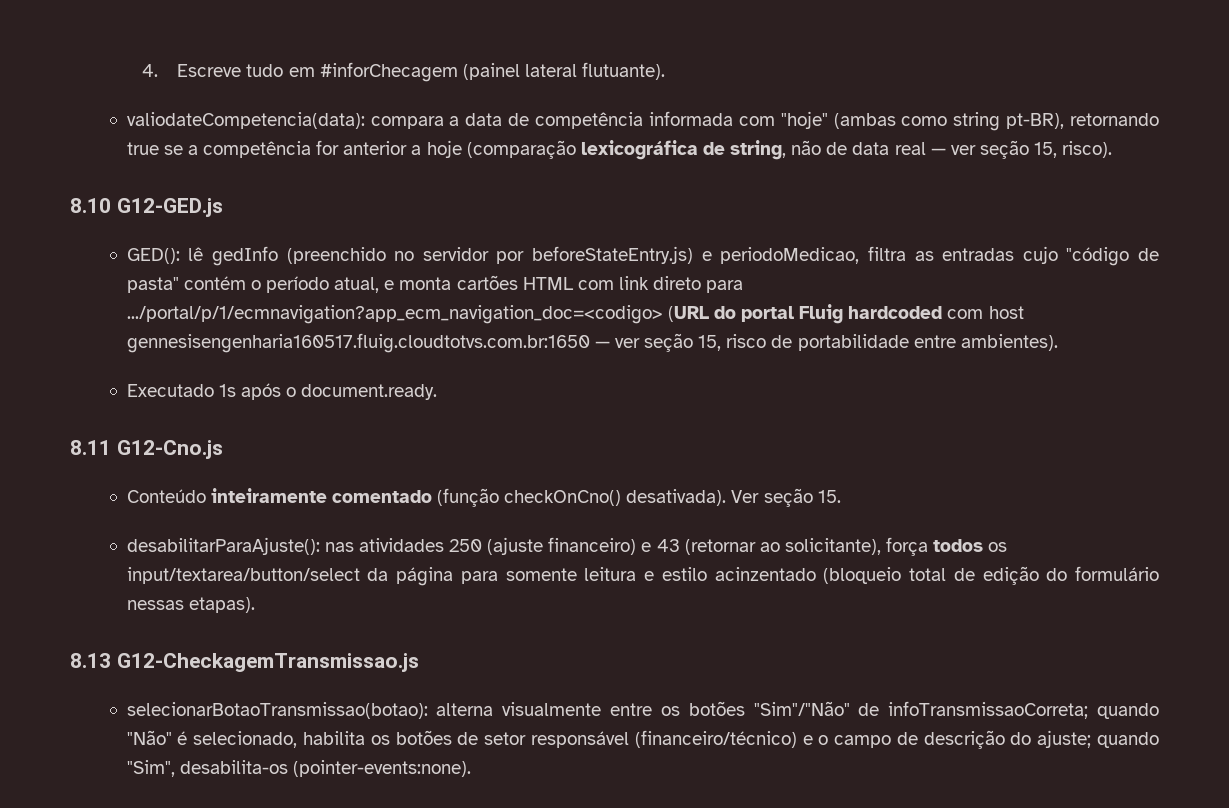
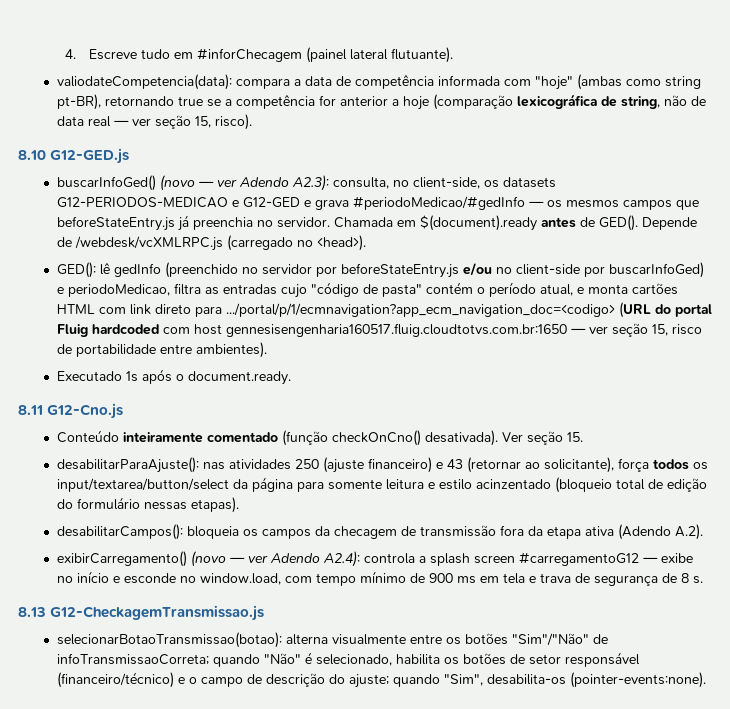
+ buscarInfoGed() (novo — ver Adendo A2.3): consulta, no client-side, os datasets G12-PERIODOS-MEDICAO e G12-GED e grava #periodoMedicao/#gedInfo — os mesmos campos que beforeStateEntry.js já preenchia no servidor. Chamada em $(document).ready antes de GED(). Depende de /webdesk/vcXMLRPC.js (carregado no <head>).
- GED(): lê gedInfo (preenchido no servidor por beforeStateEntry.js) e periodoMedicao, filtra as entradas cujo "código de pasta" contém o período atual, e monta cartões HTML com link direto para .../portal/p/1/ecmnavigation?app_ecm_navigation_doc=<codigo> (URL do portal Fluig hardcoded com host gennesisengenharia160517.fluig.cloudtotvs.com.br:1650 — ver seção 15, risco de portabilidade entre ambientes).
+ GED(): lê gedInfo (preenchido no servidor por beforeStateEntry.js e/ou no client-side por buscarInfoGed) e periodoMedicao, filtra as entradas cujo "código de pasta" contém o período atual, e monta cartões HTML com link direto para .../portal/p/1/ecmnavigation?app_ecm_navigation_doc=<codigo> (URL do portal Fluig hardcoded com host gennesisengenharia160517.fluig.cloudtotvs.com.br:1650 — ver seção 15, risco de portabilidade entre ambientes).
+ desabilitarCampos(): bloqueia os campos da checagem de transmissão fora da etapa ativa (Adendo A.2).
+ exibirCarregamento() (novo — ver Adendo A2.4): controla a splash screen #carregamentoG12 — exibe no início e esconde no window.load, com tempo mínimo de 900 ms em tela e trava de segurança de 8 s.

